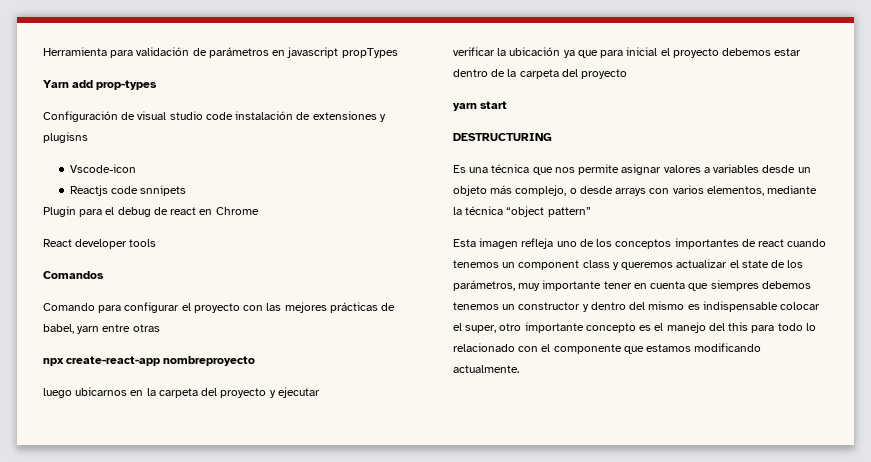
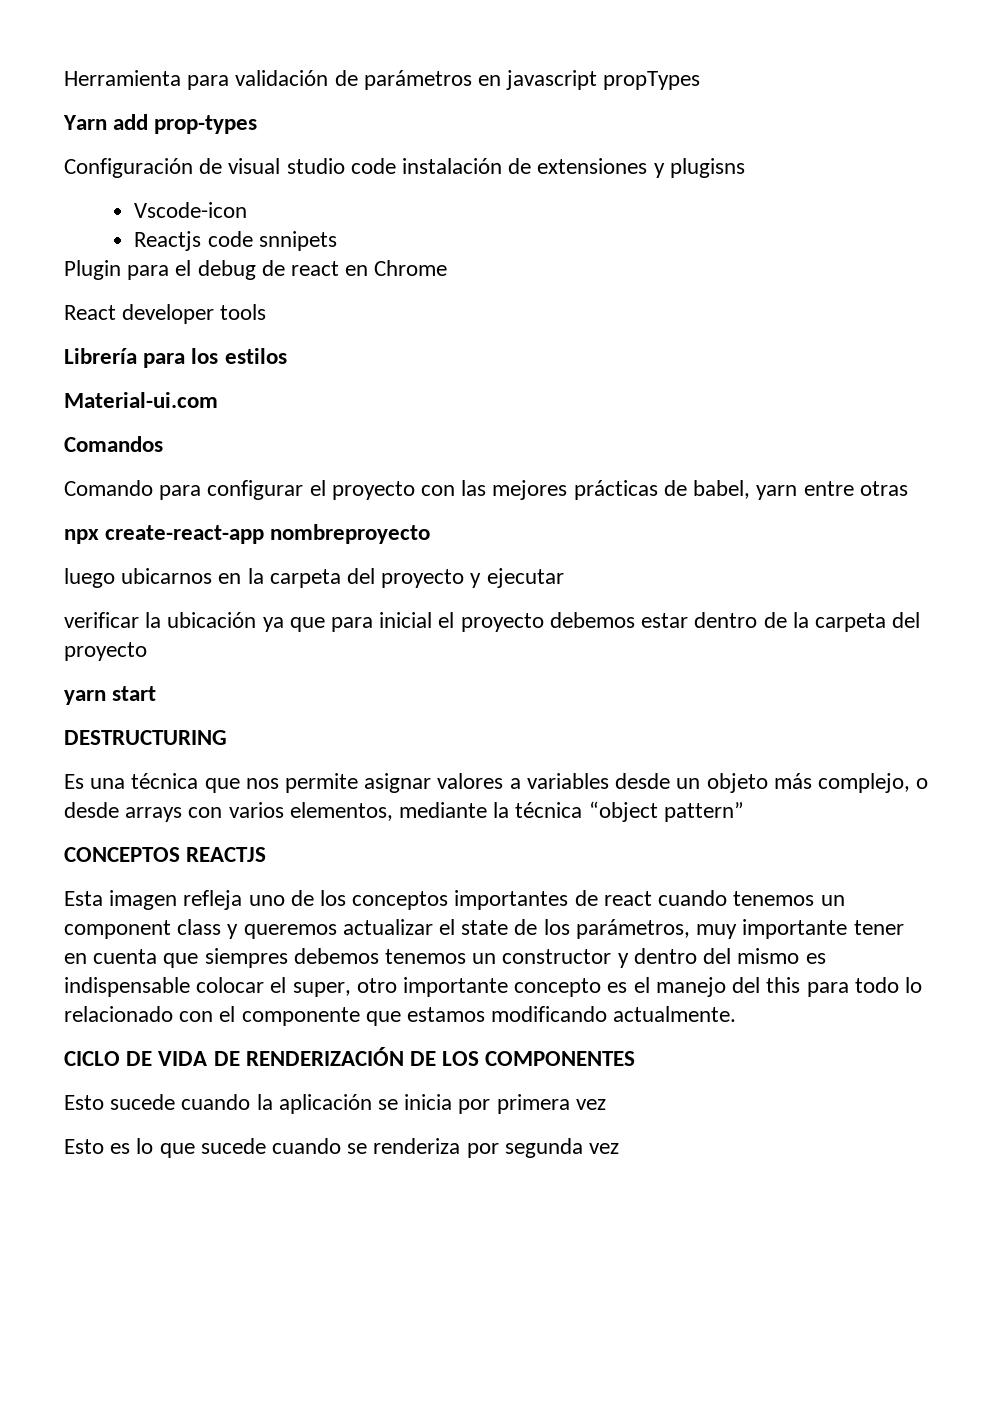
+ Librería para los estilos
+ Material-ui.com
+ CONCEPTOS REACTJS
+ CICLO DE VIDA DE RENDERIZACIÓN DE LOS COMPONENTES
+ Esto sucede cuando la aplicación se inicia por primera vez
+ Esto es lo que sucede cuando se renderiza por segunda vez

